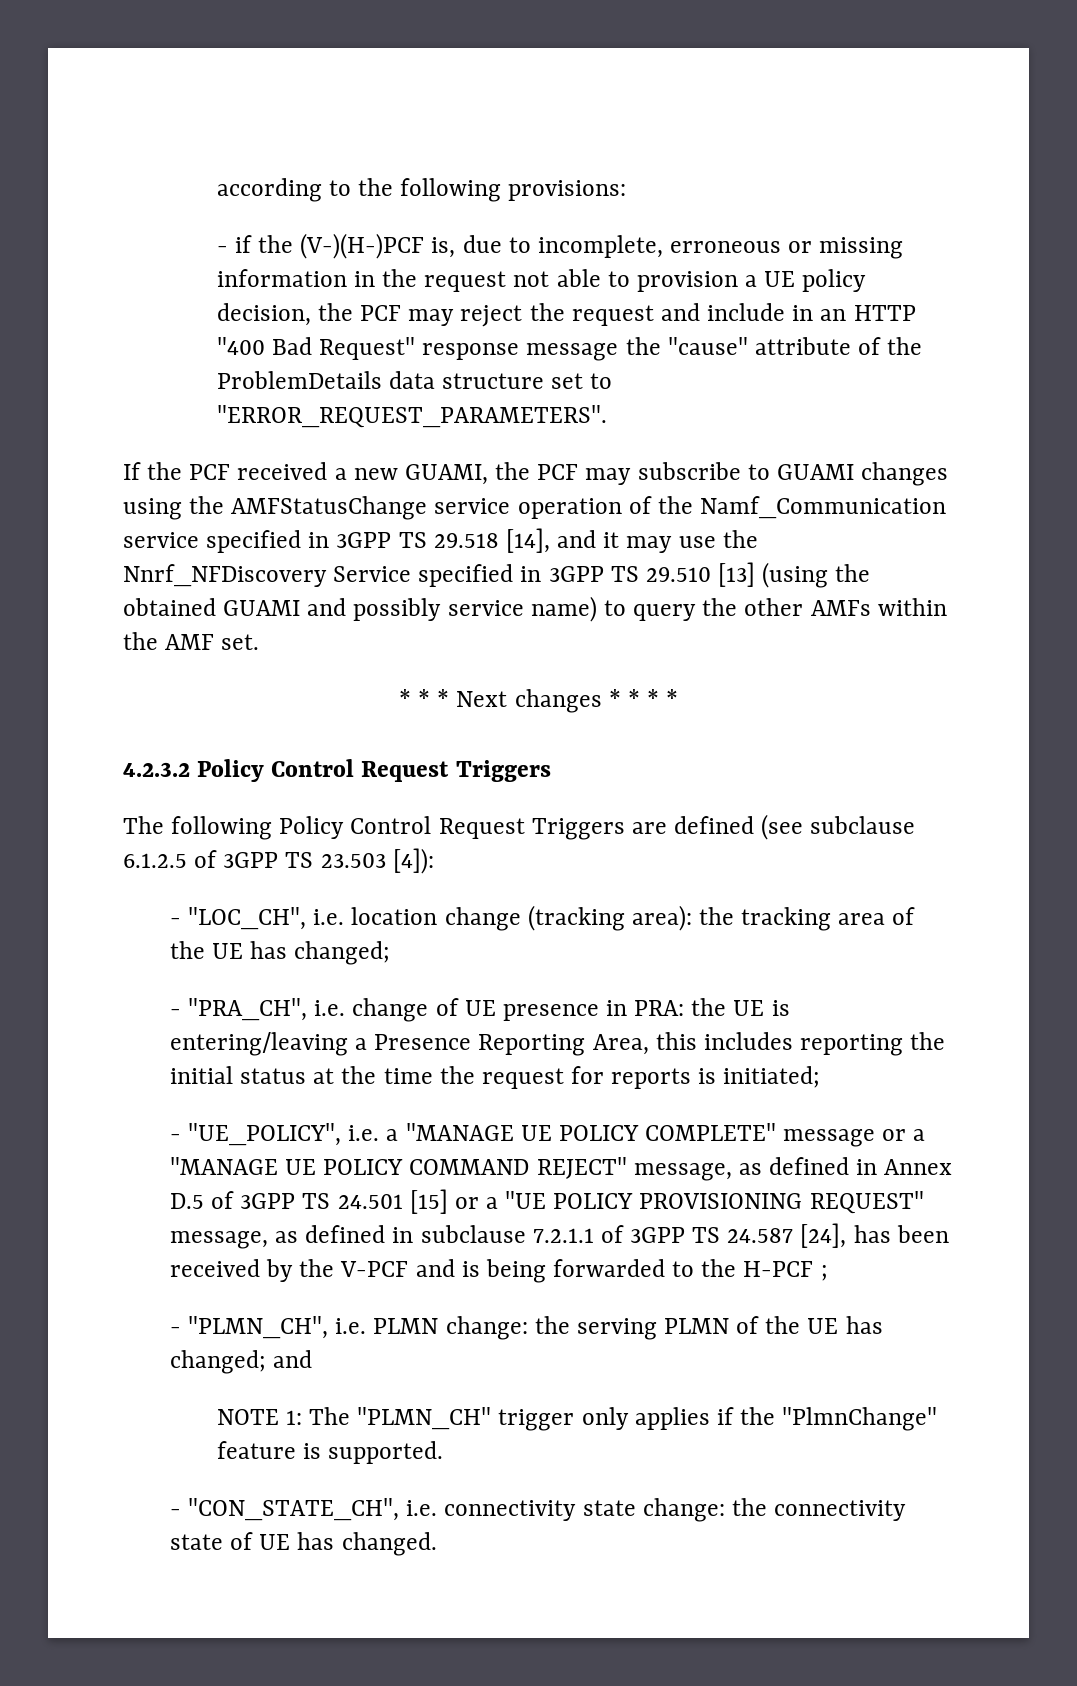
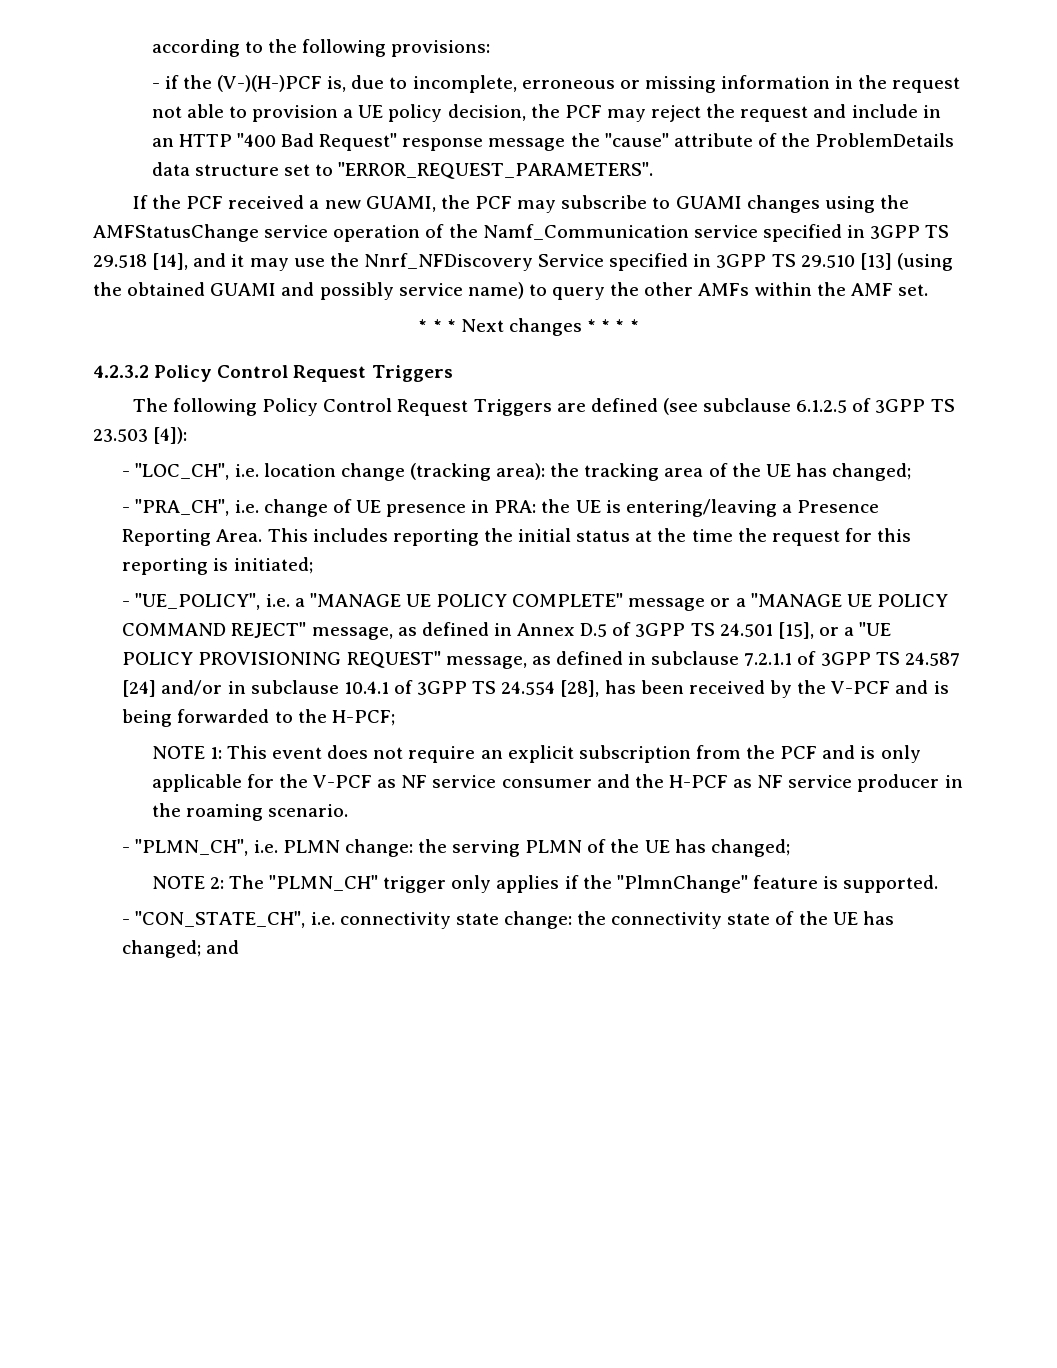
- - "PRA_CH", i.e. change of UE presence in PRA: the UE is entering/leaving a Presence Reporting Area, this includes reporting the initial status at the time the request for reports is initiated;
+ - "PRA_CH", i.e. change of UE presence in PRA: the UE is entering/leaving a Presence Reporting Area. This includes reporting the initial status at the time the request for this reporting is initiated;
- - "UE_POLICY", i.e. a "MANAGE UE POLICY COMPLETE" message or a "MANAGE UE POLICY COMMAND REJECT" message, as defined in Annex D.5 of 3GPP TS 24.501 [15] or a "UE POLICY PROVISIONING REQUEST" message, as defined in subclause 7.2.1.1 of 3GPP TS 24.587 [24], has been received by the V-PCF and is being forwarded to the H-PCF ;
+ - "UE_POLICY", i.e. a "MANAGE UE POLICY COMPLETE" message or a "MANAGE UE POLICY COMMAND REJECT" message, as defined in Annex D.5 of 3GPP TS 24.501 [15], or a "UE POLICY PROVISIONING REQUEST" message, as defined in subclause 7.2.1.1 of 3GPP TS 24.587 [24] and/or in subclause 10.4.1 of 3GPP TS 24.554 [28], has been received by the V-PCF and is being forwarded to the H-PCF;
+ NOTE 1: This event does not require an explicit subscription from the PCF and is only applicable for the V-PCF as NF service consumer and the H-PCF as NF service producer in the roaming scenario.
- - "PLMN_CH", i.e. PLMN change: the serving PLMN of the UE has changed; and
- NOTE 1: The "PLMN_CH" trigger only applies if the "PlmnChange" feature is supported.
+ - "PLMN_CH", i.e. PLMN change: the serving PLMN of the UE has changed;
+ NOTE 2: The "PLMN_CH" trigger only applies if the "PlmnChange" feature is supported.
- - "CON_STATE_CH", i.e. connectivity state change: the connectivity state of UE has changed.
+ - "CON_STATE_CH", i.e. connectivity state change: the connectivity state of the UE has changed; and

